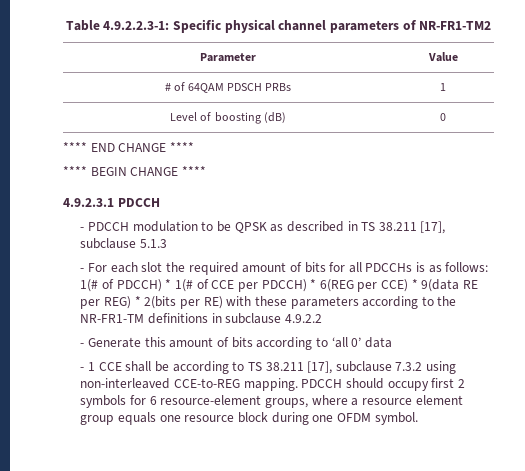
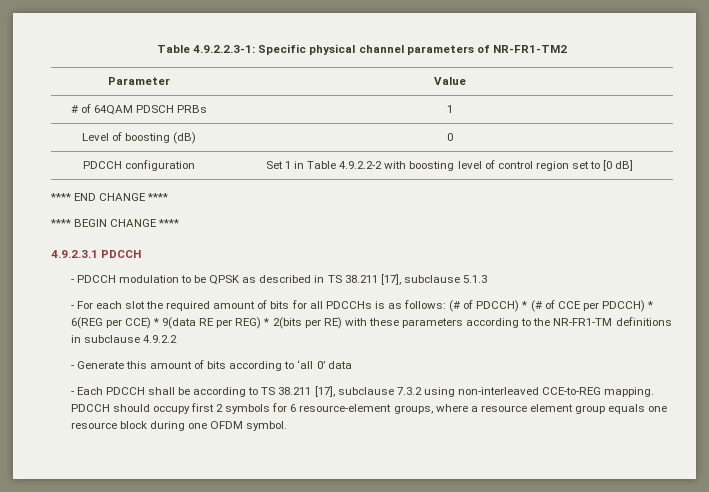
+ PDCCH configuration | Set 1 in Table 4.9.2.2-2 with boosting level of control region set to [0 dB]
- - For each slot the required amount of bits for all PDCCHs is as follows: 1(# of PDCCH) * 1(# of CCE per PDCCH) * 6(REG per CCE) * 9(data RE per REG) * 2(bits per RE) with these parameters according to the NR-FR1-TM definitions in subclause 4.9.2.2
+ - For each slot the required amount of bits for all PDCCHs is as follows: (# of PDCCH) * (# of CCE per PDCCH) * 6(REG per CCE) * 9(data RE per REG) * 2(bits per RE) with these parameters according to the NR-FR1-TM definitions in subclause 4.9.2.2
- - 1 CCE shall be according to TS 38.211 [17], subclause 7.3.2 using non-interleaved CCE-to-REG mapping.
+ - Each PDCCH shall be according to TS 38.211 [17], subclause 7.3.2 using non-interleaved CCE-to-REG mapping.

